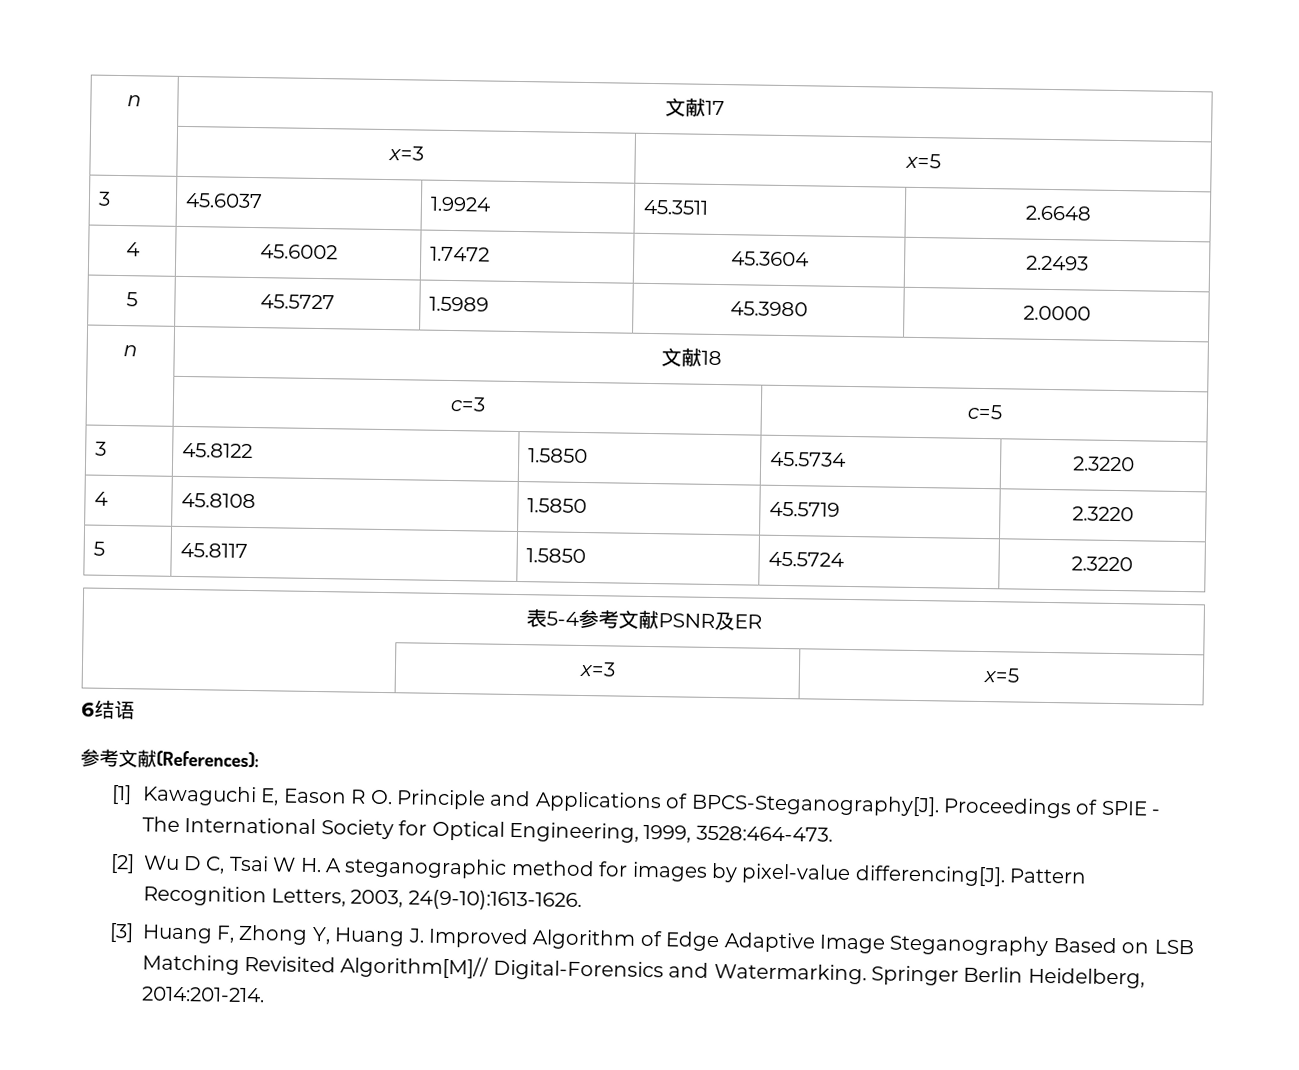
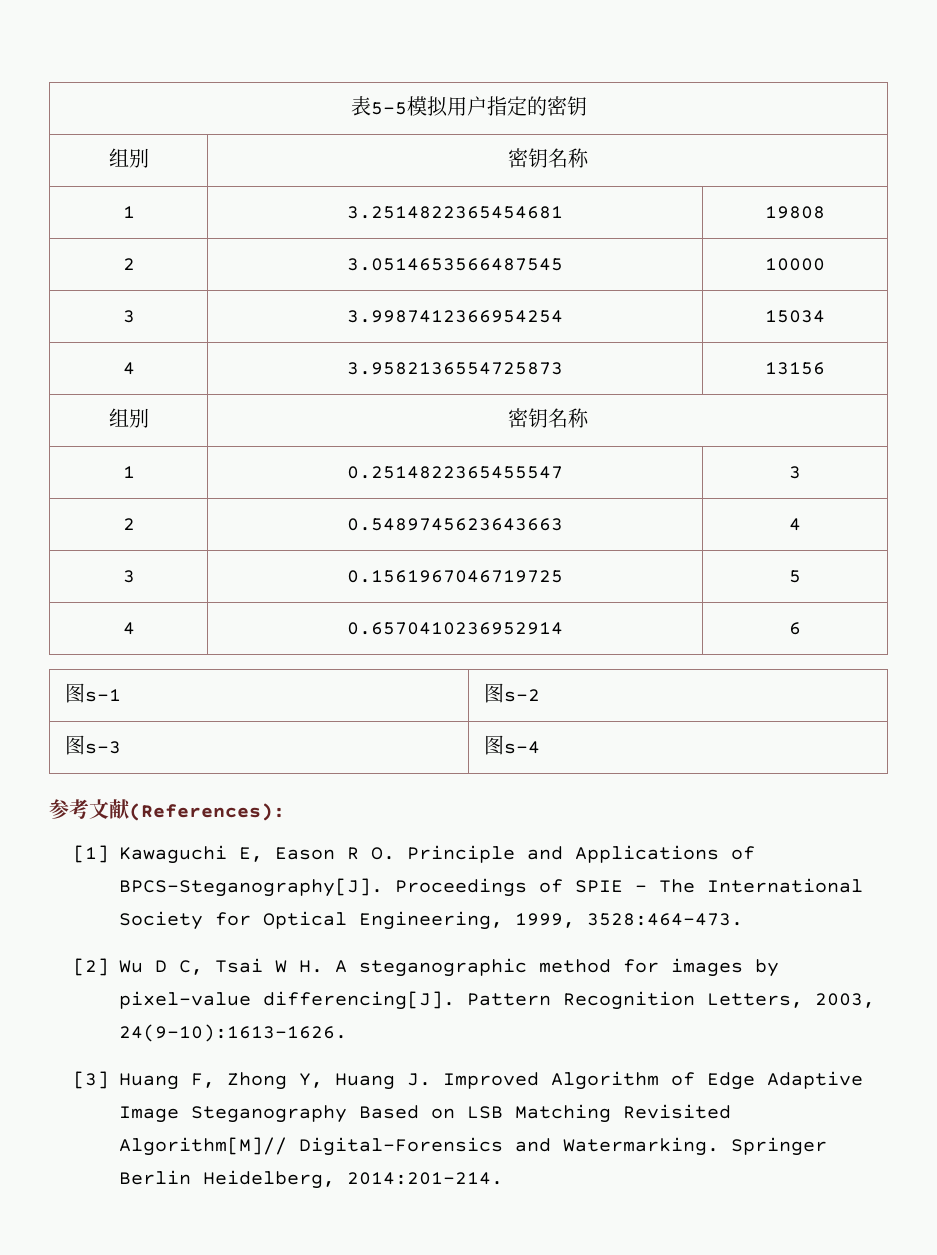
- n | 文献17
- | x=3 | x=5
- 3 | 45.6037 | 1.9924 | 45.3511 | 2.6648
- 4 | 45.6002 | 1.7472 | 45.3604 | 2.2493
- 5 | 45.5727 | 1.5989 | 45.3980 | 2.0000
- n | 文献18
- | c=3 | c=5
- 3 | 45.8122 | 1.5850 | 45.5734 | 2.3220
- 4 | 45.8108 | 1.5850 | 45.5719 | 2.3220
- 5 | 45.8117 | 1.5850 | 45.5724 | 2.3220
- 表5-4参考文献PSNR及ER
- | x=3 | x=5
- 6结语
+ 表5-5模拟用户指定的密钥
+ 组别 | 密钥名称
+ 1 | 3.2514822365454681 | 19808
+ 2 | 3.0514653566487545 | 10000
+ 3 | 3.9987412366954254 | 15034
+ 4 | 3.9582136554725873 | 13156
+ 组别 | 密钥名称
+ 1 | 0.2514822365455547 | 3
+ 2 | 0.5489745623643663 | 4
+ 3 | 0.1561967046719725 | 5
+ 4 | 0.6570410236952914 | 6
+ 图s-1 | 图s-2
+ 图s-3 | 图s-4

